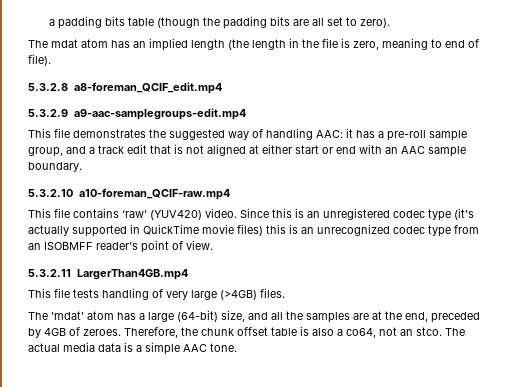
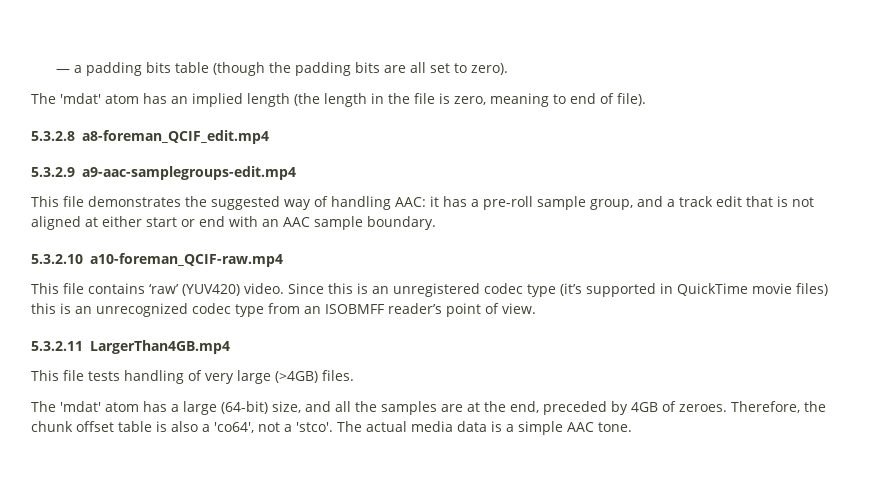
- a padding bits table (though the padding bits are all set to zero).
+ — a padding bits table (though the padding bits are all set to zero).
- The mdat atom has an implied length (the length in the file is zero, meaning to end of file).
+ The 'mdat' atom has an implied length (the length in the file is zero, meaning to end of file).
- Since this is an unregistered codec type (it’s actually supported in QuickTime movie files) this is an unrecognized codec type from an ISOBMFF reader’s point of view.
+ Since this is an unregistered codec type (it’s supported in QuickTime movie files) this is an unrecognized codec type from an ISOBMFF reader’s point of view.
- Therefore, the chunk offset table is also a co64, not an stco.
+ Therefore, the chunk offset table is also a 'co64', not a 'stco'.

